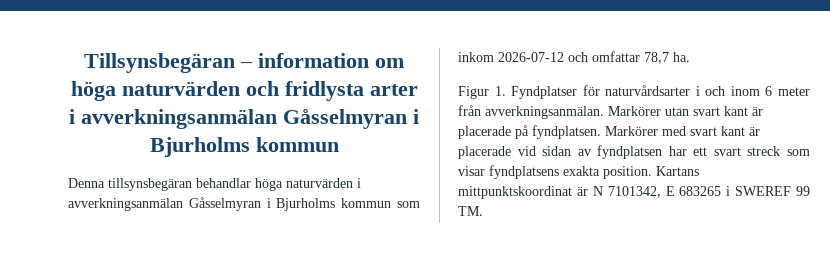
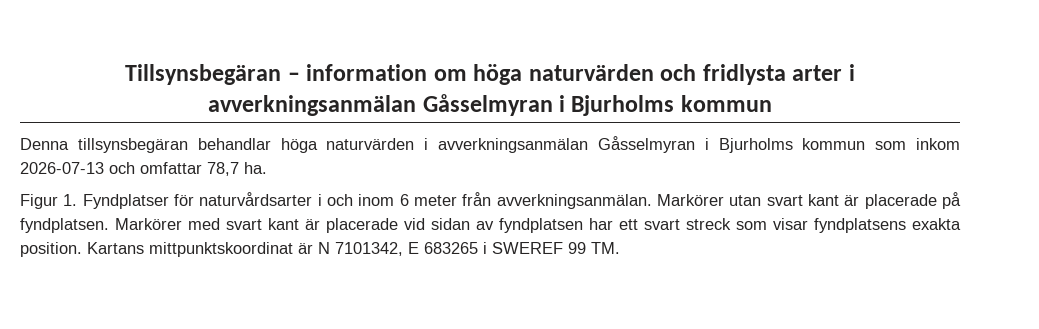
- Denna tillsynsbegäran behandlar höga naturvärden i avverkningsanmälan Gåsselmyran i Bjurholms kommun som inkom 2026-07-12 och omfattar 78,7 ha.
+ Denna tillsynsbegäran behandlar höga naturvärden i avverkningsanmälan Gåsselmyran i Bjurholms kommun som inkom 2026-07-13 och omfattar 78,7 ha.

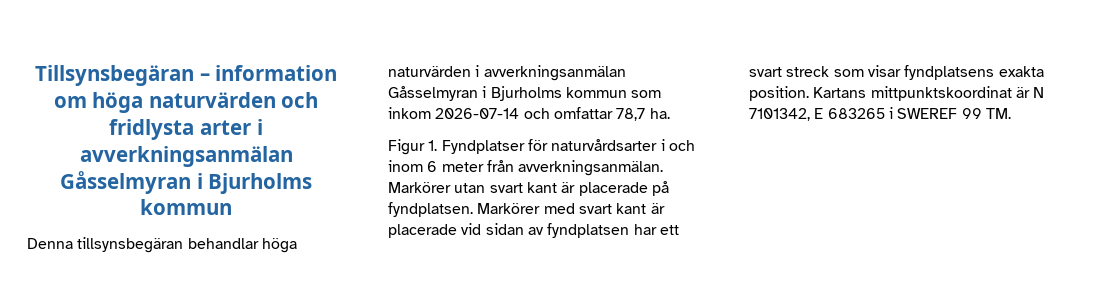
- Denna tillsynsbegäran behandlar höga naturvärden i avverkningsanmälan Gåsselmyran i Bjurholms kommun som inkom 2026-07-13 och omfattar 78,7 ha.
+ Denna tillsynsbegäran behandlar höga naturvärden i avverkningsanmälan Gåsselmyran i Bjurholms kommun som inkom 2026-07-14 och omfattar 78,7 ha.

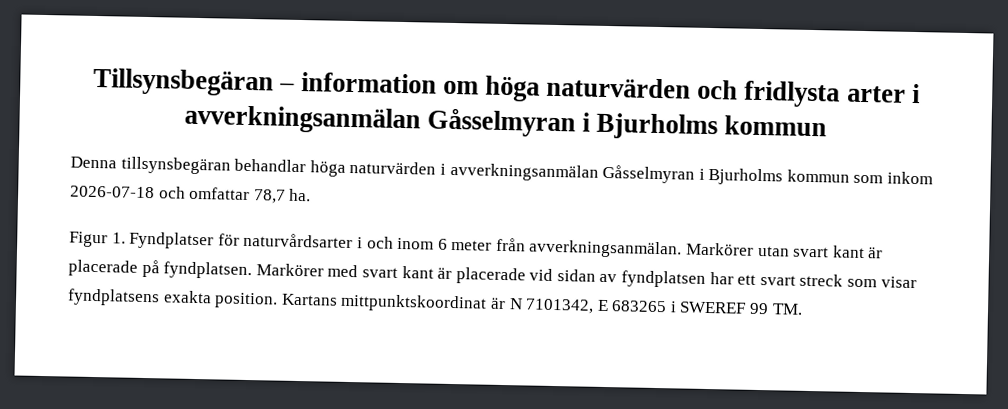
- Denna tillsynsbegäran behandlar höga naturvärden i avverkningsanmälan Gåsselmyran i Bjurholms kommun som inkom 2026-07-14 och omfattar 78,7 ha.
+ Denna tillsynsbegäran behandlar höga naturvärden i avverkningsanmälan Gåsselmyran i Bjurholms kommun som inkom 2026-07-18 och omfattar 78,7 ha.

